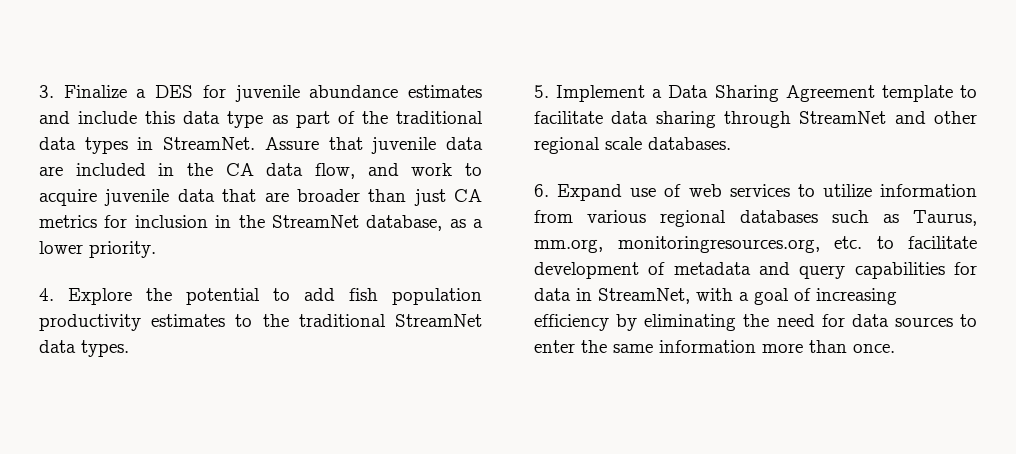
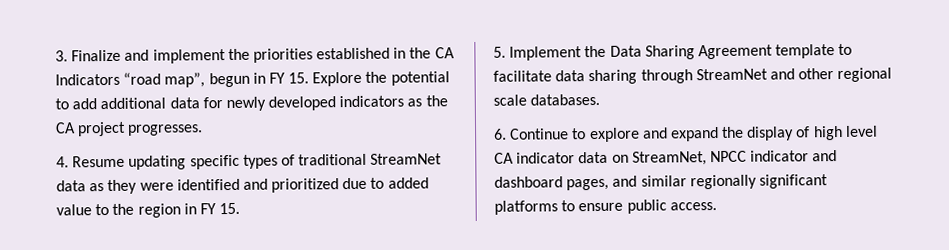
- 3. Finalize a DES for juvenile abundance estimates and include this data type as part of the traditional data types in StreamNet. Assure that juvenile data are included in the CA data flow, and work to acquire juvenile data that are broader than just CA metrics for inclusion in the StreamNet database, as a lower priority.
- 4. Explore the potential to add fish population productivity estimates to the traditional StreamNet data types.
+ 3. Finalize and implement the priorities established in the CA Indicators “road map”, begun in FY 15. Explore the potential to add additional data for newly developed indicators as the CA project progresses.
+ 4. Resume updating specific types of traditional StreamNet data as they were identified and prioritized due to added value to the region in FY 15.
- 5. Implement a Data Sharing Agreement template to facilitate data sharing through StreamNet and other regional scale databases.
+ 5. Implement the Data Sharing Agreement template to facilitate data sharing through StreamNet and other regional scale databases.
- 6. Expand use of web services to utilize information from various regional databases such as Taurus, mm.org, monitoringresources.org, etc. to facilitate development of metadata and query capabilities for data in StreamNet, with a goal of increasing efficiency by eliminating the need for data sources to enter the same information more than once.
+ 6. Continue to explore and expand the display of high level CA indicator data on StreamNet, NPCC indicator and dashboard pages, and similar regionally significant platforms to ensure public access.

